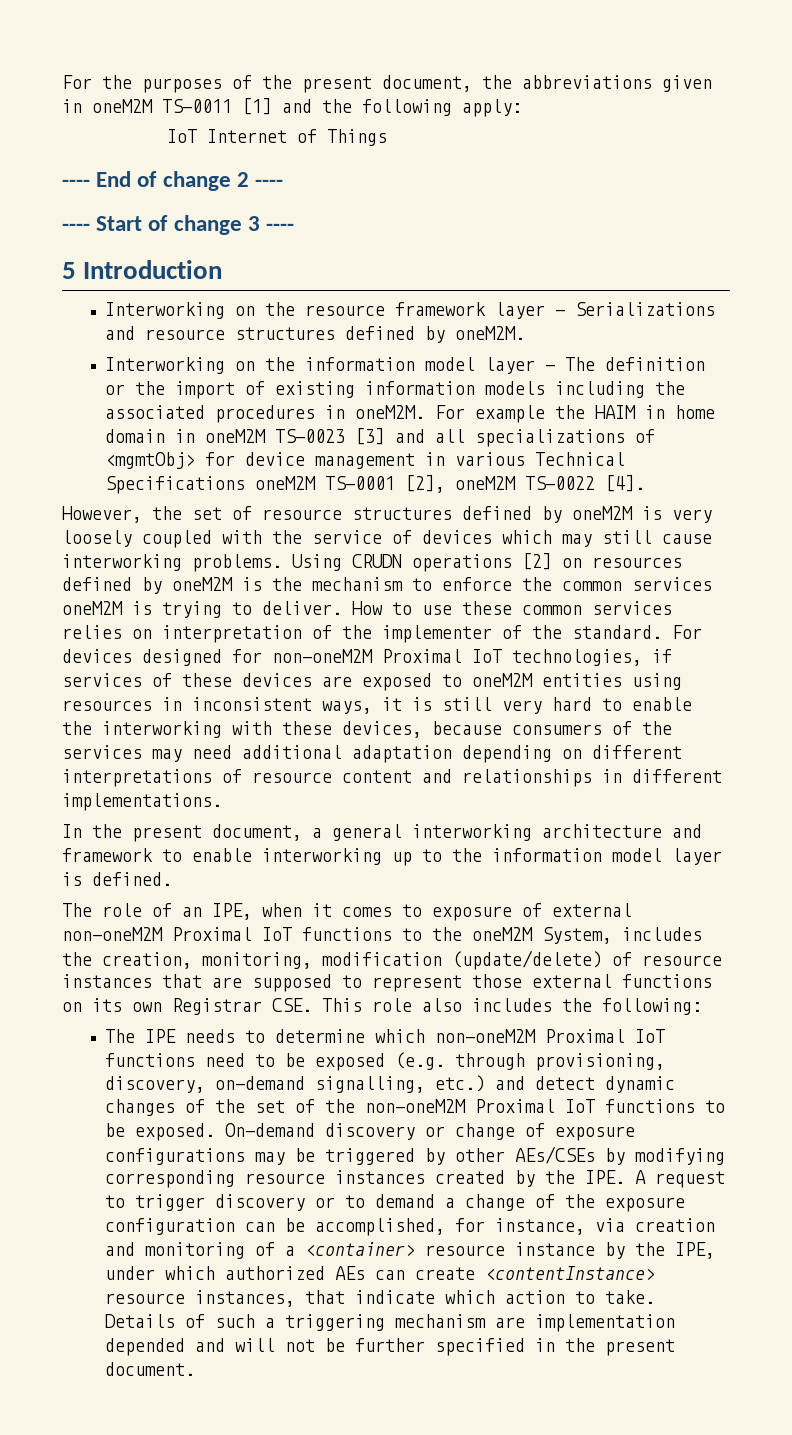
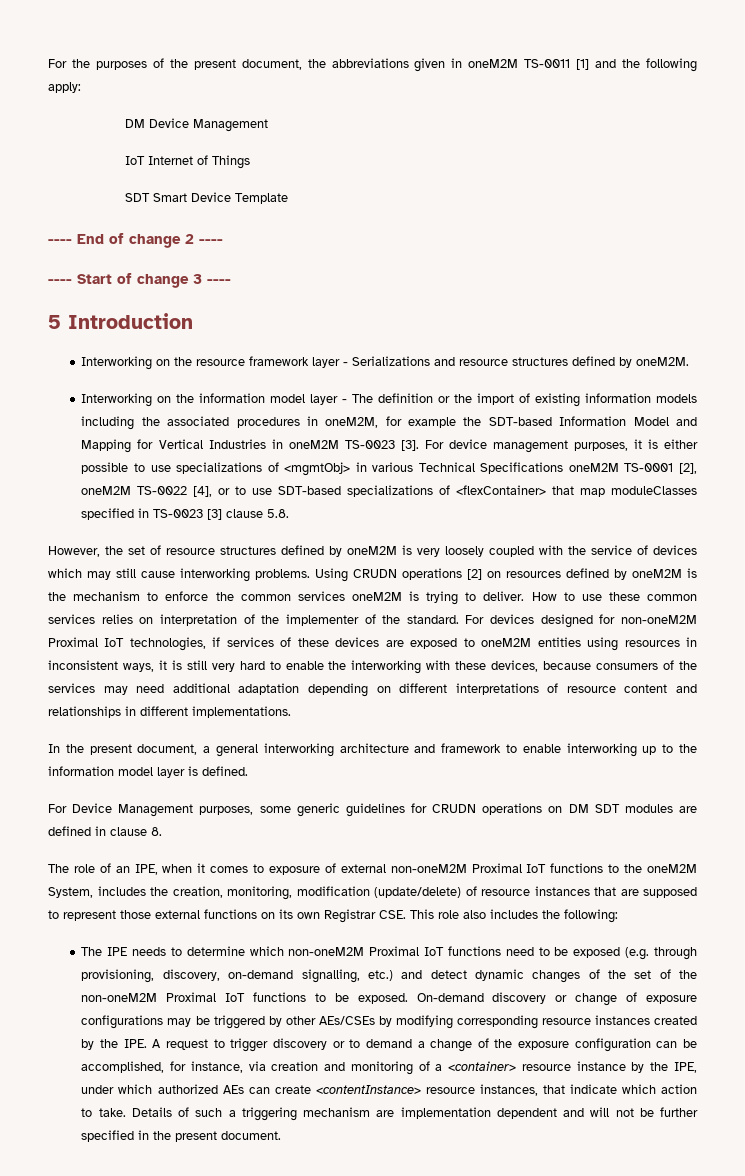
+ DM Device Management
+ SDT Smart Device Template
- Interworking on the information model layer - The definition or the import of existing information models including the associated procedures in oneM2M. For example the HAIM in home domain in oneM2M TS-0023 [3] and all specializations of <mgmtObj> for device management in various Technical Specifications oneM2M TS-0001 [2], oneM2M TS-0022 [4].
+ Interworking on the information model layer - The definition or the import of existing information models including the associated procedures in oneM2M, for example the SDT-based Information Model and Mapping for Vertical Industries in oneM2M TS-0023 [3]. For device management purposes, it is either possible to use specializations of <mgmtObj> in various Technical Specifications oneM2M TS-0001 [2], oneM2M TS-0022 [4], or to use SDT-based specializations of <flexContainer> that map moduleClasses specified in TS-0023 [3] clause 5.8.
+ For Device Management purposes, some generic guidelines for CRUDN operations on DM SDT modules are defined in clause 8.
- Details of such a triggering mechanism are implementation depended and will not be further specified in the present document.
+ Details of such a triggering mechanism are implementation dependent and will not be further specified in the present document.

